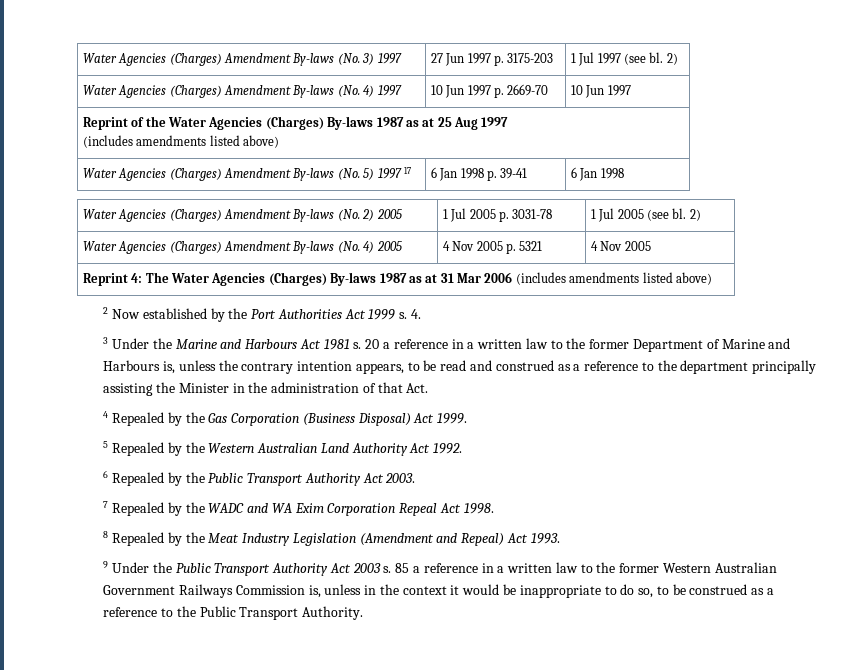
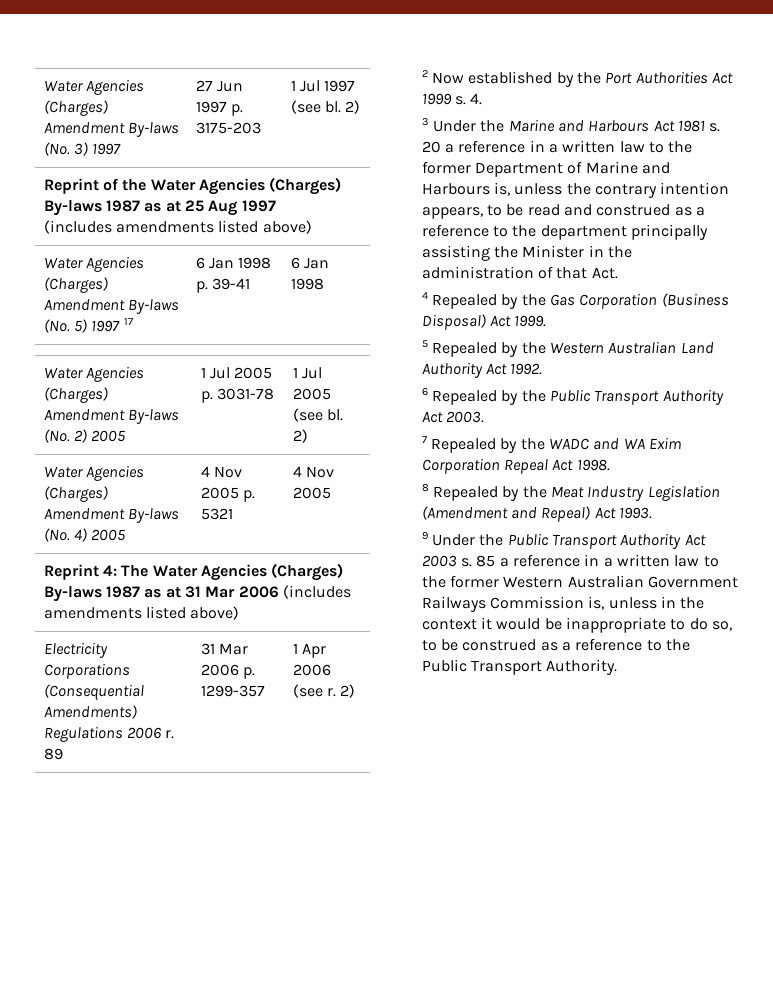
- Water Agencies (Charges) Amendment By-laws (No. 4) 1997 | 10 Jun 1997 p. 2669-70 | 10 Jun 1997
+ Electricity Corporations (Consequential Amendments) Regulations 2006 r. 89 | 31 Mar 2006 p. 1299-357 | 1 Apr 2006 (see r. 2)

